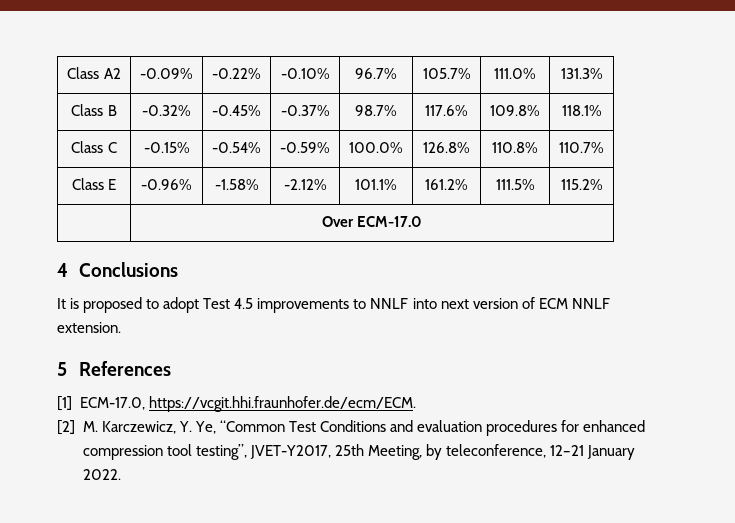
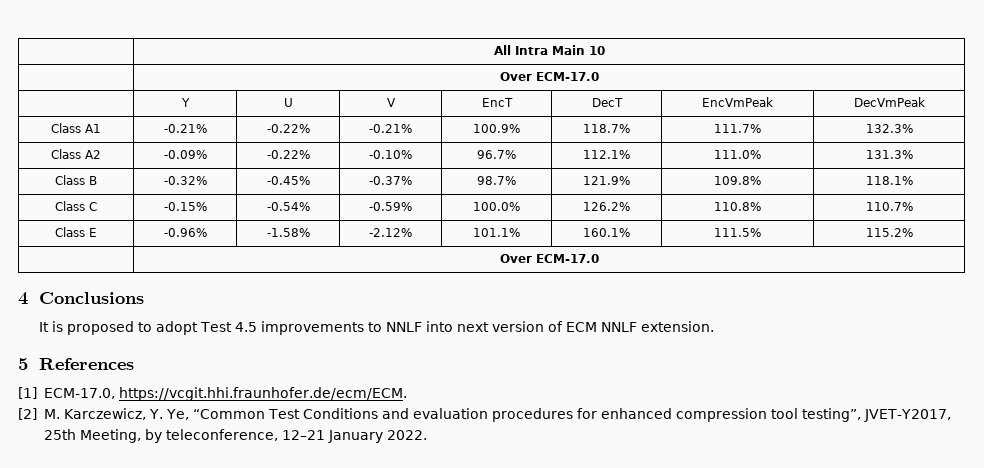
+ | All Intra Main 10
+ | Over ECM-17.0
+ | Y | U | V | EncT | DecT | EncVmPeak | DecVmPeak
+ Class A1 | -0.21% | -0.22% | -0.21% | 100.9% | 118.7% | 111.7% | 132.3%
- Class A2 | -0.09% | -0.22% | -0.10% | 96.7% | 105.7% | 111.0% | 131.3%
+ Class A2 | -0.09% | -0.22% | -0.10% | 96.7% | 112.1% | 111.0% | 131.3%
- Class B | -0.32% | -0.45% | -0.37% | 98.7% | 117.6% | 109.8% | 118.1%
+ Class B | -0.32% | -0.45% | -0.37% | 98.7% | 121.9% | 109.8% | 118.1%
- Class C | -0.15% | -0.54% | -0.59% | 100.0% | 126.8% | 110.8% | 110.7%
+ Class C | -0.15% | -0.54% | -0.59% | 100.0% | 126.2% | 110.8% | 110.7%
- Class E | -0.96% | -1.58% | -2.12% | 101.1% | 161.2% | 111.5% | 115.2%
+ Class E | -0.96% | -1.58% | -2.12% | 101.1% | 160.1% | 111.5% | 115.2%

